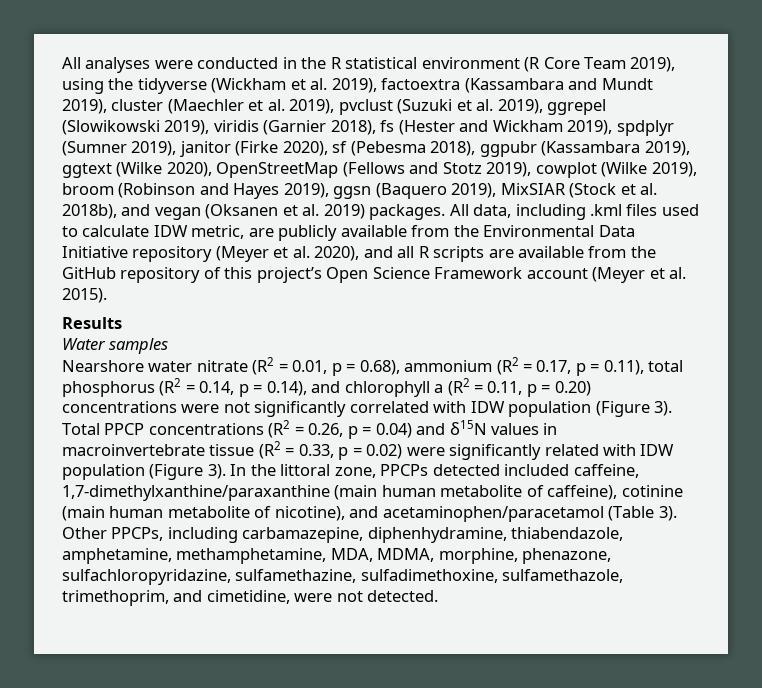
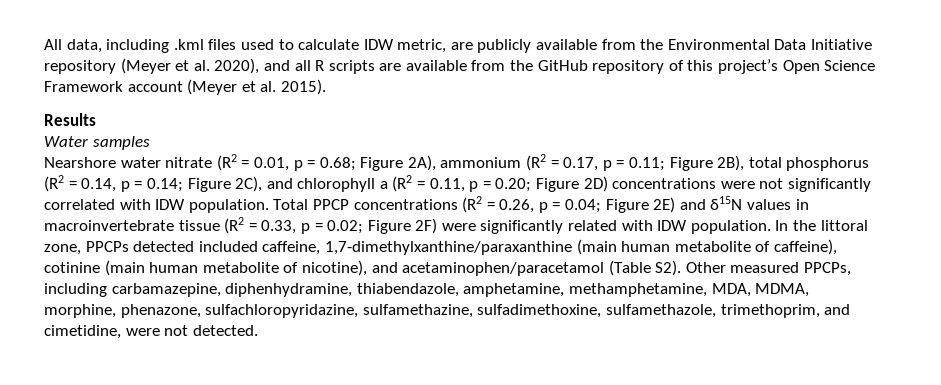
- All analyses were conducted in the R statistical environment (R Core Team 2019), using the tidyverse (Wickham et al. 2019), factoextra (Kassambara and Mundt 2019), cluster (Maechler et al. 2019), pvclust (Suzuki et al. 2019), ggrepel (Slowikowski 2019), viridis (Garnier 2018), fs (Hester and Wickham 2019), spdplyr (Sumner 2019), janitor (Firke 2020), sf (Pebesma 2018), ggpubr (Kassambara 2019), ggtext (Wilke 2020), OpenStreetMap (Fellows and Stotz 2019), cowplot (Wilke 2019), broom (Robinson and Hayes 2019), ggsn (Baquero 2019), MixSIAR (Stock et al. 2018b), and vegan (Oksanen et al. 2019) packages. All data, including .kml files used to calculate IDW metric, are publicly available from the Environmental Data Initiative repository (Meyer et al. 2020), and all R scripts are available from the GitHub repository of this project’s Open Science Framework account (Meyer et al. 2015).
+ All data, including .kml files used to calculate IDW metric, are publicly available from the Environmental Data Initiative repository (Meyer et al. 2020), and all R scripts are available from the GitHub repository of this project’s Open Science Framework account (Meyer et al. 2015).
- Nearshore water nitrate (R2 = 0.01, p = 0.68), ammonium (R2 = 0.17, p = 0.11), total phosphorus (R2 = 0.14, p = 0.14), and chlorophyll a (R2 = 0.11, p = 0.20) concentrations were not significantly correlated with IDW population (Figure 3).
+ Nearshore water nitrate (R2 = 0.01, p = 0.68; Figure 2A), ammonium (R2 = 0.17, p = 0.11; Figure 2B), total phosphorus (R2 = 0.14, p = 0.14; Figure 2C), and chlorophyll a (R2 = 0.11, p = 0.20; Figure 2D) concentrations were not significantly correlated with IDW population.
- Total PPCP concentrations (R2 = 0.26, p = 0.04) and δ15N values in macroinvertebrate tissue (R2 = 0.33, p = 0.02) were significantly related with IDW population (Figure 3).
+ Total PPCP concentrations (R2 = 0.26, p = 0.04; Figure 2E) and δ15N values in macroinvertebrate tissue (R2 = 0.33, p = 0.02; Figure 2F) were significantly related with IDW population.
- In the littoral zone, PPCPs detected included caffeine, 1,7-dimethylxanthine/paraxanthine (main human metabolite of caffeine), cotinine (main human metabolite of nicotine), and acetaminophen/paracetamol (Table 3). Other PPCPs, including carbamazepine, diphenhydramine, thiabendazole, amphetamine, methamphetamine, MDA, MDMA, morphine, phenazone, sulfachloropyridazine, sulfamethazine, sulfadimethoxine, sulfamethazole, trimethoprim, and cimetidine, were not detected.
+ In the littoral zone, PPCPs detected included caffeine, 1,7-dimethylxanthine/paraxanthine (main human metabolite of caffeine), cotinine (main human metabolite of nicotine), and acetaminophen/paracetamol (Table S2). Other measured PPCPs, including carbamazepine, diphenhydramine, thiabendazole, amphetamine, methamphetamine, MDA, MDMA, morphine, phenazone, sulfachloropyridazine, sulfamethazine, sulfadimethoxine, sulfamethazole, trimethoprim, and cimetidine, were not detected.

